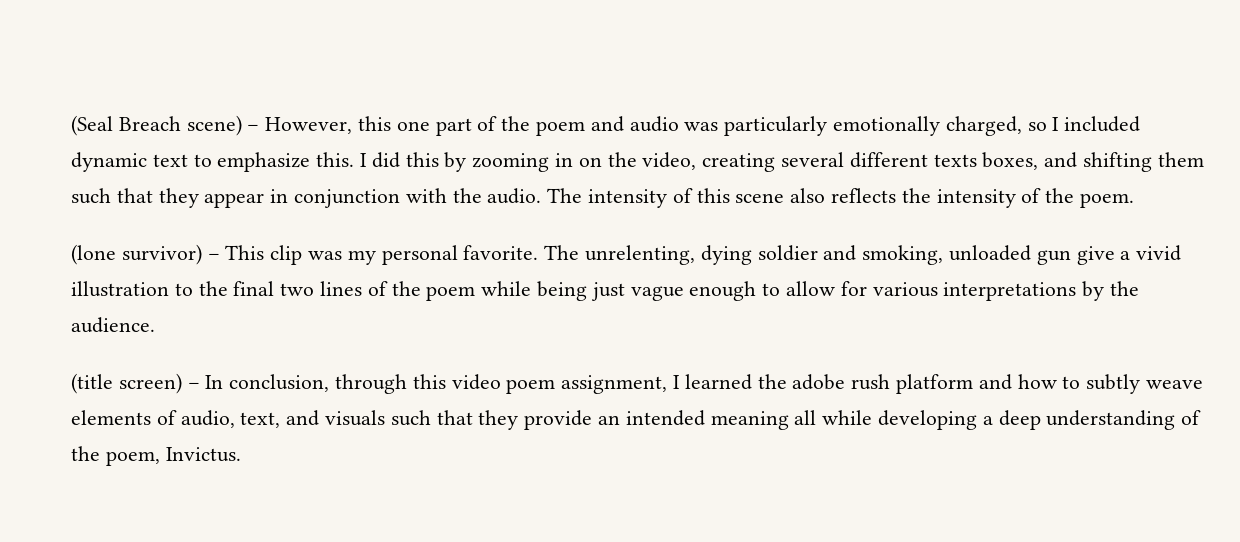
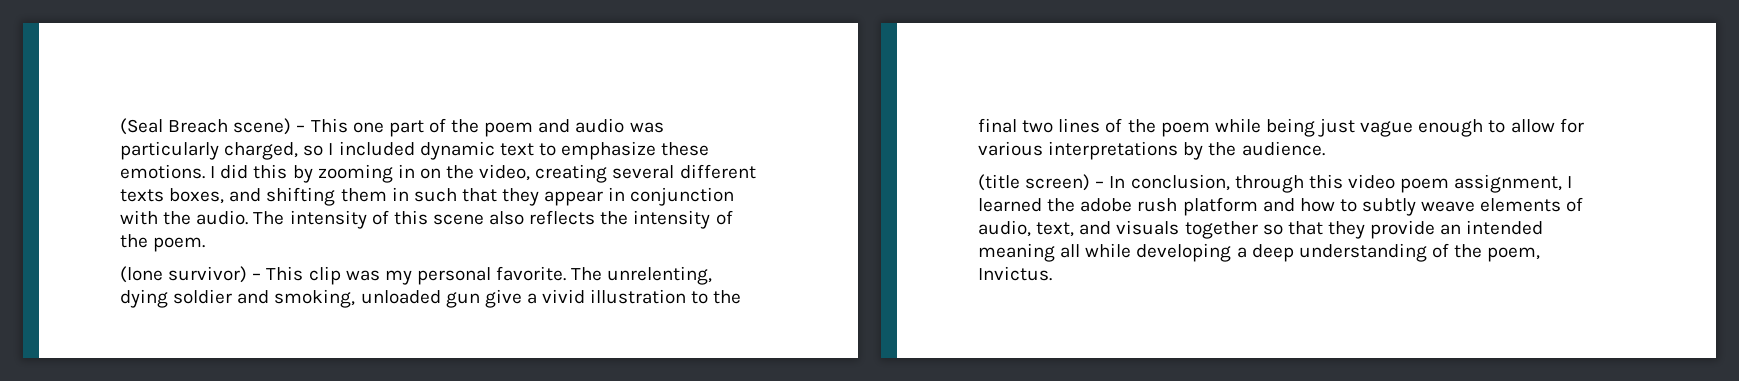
- (Seal Breach scene) – However, this one part of the poem and audio was particularly emotionally charged, so I included dynamic text to emphasize this.
+ (Seal Breach scene) – This one part of the poem and audio was particularly charged, so I included dynamic text to emphasize these emotions.
- I did this by zooming in on the video, creating several different texts boxes, and shifting them such that they appear in conjunction with the audio.
+ I did this by zooming in on the video, creating several different texts boxes, and shifting them in such that they appear in conjunction with the audio.
- (title screen) – In conclusion, through this video poem assignment, I learned the adobe rush platform and how to subtly weave elements of audio, text, and visuals such that they provide an intended meaning all while developing a deep understanding of the poem, Invictus.
+ (title screen) – In conclusion, through this video poem assignment, I learned the adobe rush platform and how to subtly weave elements of audio, text, and visuals together so that they provide an intended meaning all while developing a deep understanding of the poem, Invictus.

